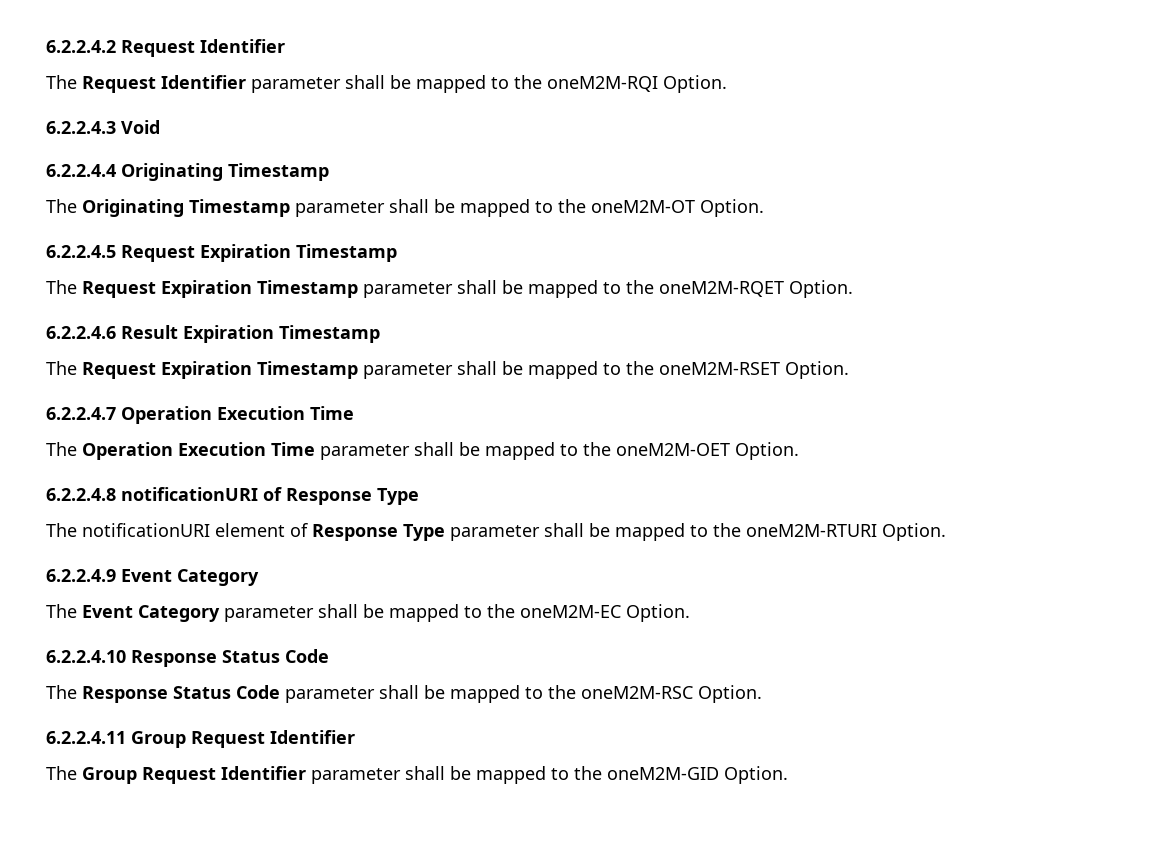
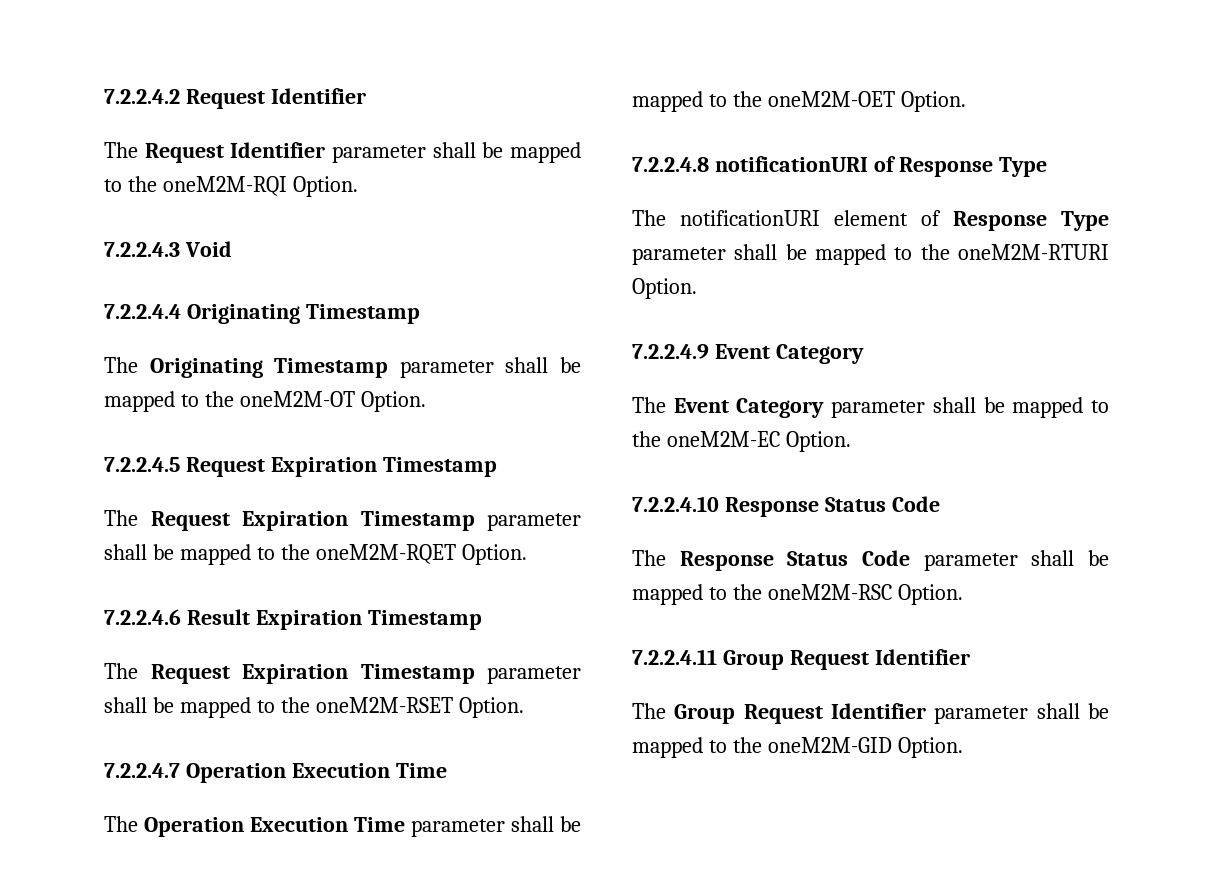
- 6.2.2.4.2 Request Identifier
+ 7.2.2.4.2 Request Identifier
- 6.2.2.4.3 Void
+ 7.2.2.4.3 Void
- 6.2.2.4.4 Originating Timestamp
+ 7.2.2.4.4 Originating Timestamp
- 6.2.2.4.5 Request Expiration Timestamp
+ 7.2.2.4.5 Request Expiration Timestamp
- 6.2.2.4.6 Result Expiration Timestamp
+ 7.2.2.4.6 Result Expiration Timestamp
- 6.2.2.4.7 Operation Execution Time
+ 7.2.2.4.7 Operation Execution Time
- 6.2.2.4.8 notificationURI of Response Type
+ 7.2.2.4.8 notificationURI of Response Type
- 6.2.2.4.9 Event Category
+ 7.2.2.4.9 Event Category
- 6.2.2.4.10 Response Status Code
+ 7.2.2.4.10 Response Status Code
- 6.2.2.4.11 Group Request Identifier
+ 7.2.2.4.11 Group Request Identifier

